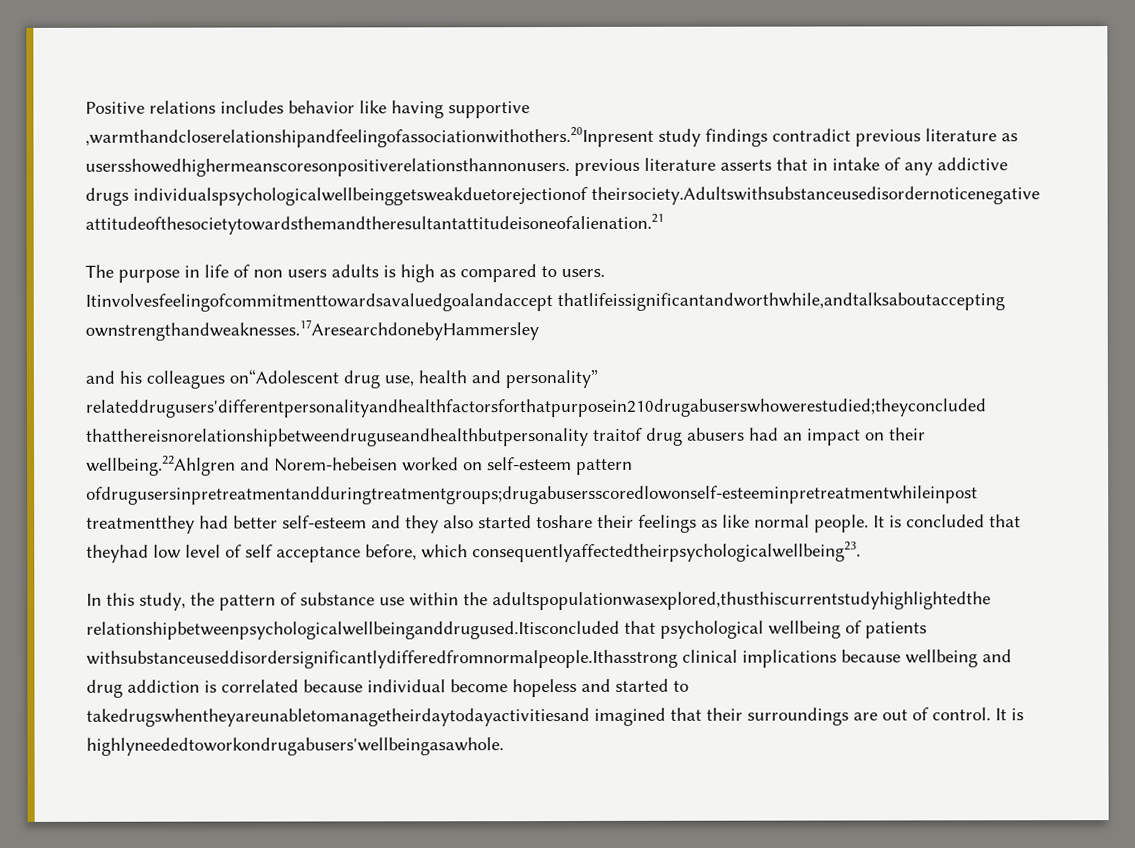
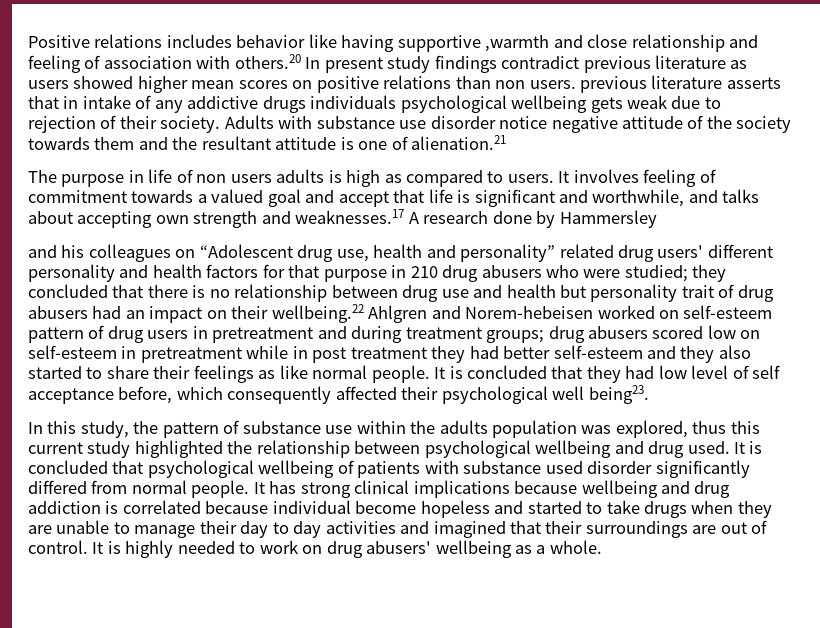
- Positive relations includes behavior like having supportive ,warmthandcloserelationshipandfeelingofassociationwithothers.20Inpresent study findings contradict previous literature as usersshowedhighermeanscoresonpositiverelationsthannonusers. previous literature asserts that in intake of any addictive drugs individualspsychologicalwellbeinggetsweakduetorejectionof theirsociety.Adultswithsubstanceusedisordernoticenegative attitudeofthesocietytowardsthemandtheresultantattitudeisoneofalienation.21
+ Positive relations includes behavior like having supportive ,warmth and close relationship and feeling of association with others.20 In present study findings contradict previous literature as users showed higher mean scores on positive relations than non users. previous literature asserts that in intake of any addictive drugs individuals psychological wellbeing gets weak due to rejection of their society. Adults with substance use disorder notice negative attitude of the society towards them and the resultant attitude is one of alienation.21
- Itinvolvesfeelingofcommitmenttowardsavaluedgoalandaccept thatlifeissignificantandworthwhile,andtalksaboutaccepting ownstrengthandweaknesses.17AresearchdonebyHammersley
+ It involves feeling of commitment towards a valued goal and accept that life is significant and worthwhile, and talks about accepting own strength and weaknesses.17 A research done by Hammersley
- and his colleagues on“Adolescent drug use, health and personality” relateddrugusers'differentpersonalityandhealthfactorsforthatpurposein210drugabuserswhowerestudied;theyconcluded thatthereisnorelationshipbetweendruguseandhealthbutpersonality traitof drug abusers had an impact on their wellbeing.22Ahlgren and Norem-hebeisen worked on self-esteem pattern ofdrugusersinpretreatmentandduringtreatmentgroups;drugabusersscoredlowonself-esteeminpretreatmentwhileinpost treatmentthey had better self-esteem and they also started toshare their feelings as like normal people.
+ and his colleagues on “Adolescent drug use, health and personality” related drug users' different personality and health factors for that purpose in 210 drug abusers who were studied; they concluded that there is no relationship between drug use and health but personality trait of drug abusers had an impact on their wellbeing.22 Ahlgren and Norem-hebeisen worked on self-esteem pattern of drug users in pretreatment and during treatment groups; drug abusers scored low on self-esteem in pretreatment while in post treatment they had better self-esteem and they also started to share their feelings as like normal people.
- It is concluded that theyhad low level of self acceptance before, which consequentlyaffectedtheirpsychologicalwellbeing23.
+ It is concluded that they had low level of self acceptance before, which consequently affected their psychological well being23.
- In this study, the pattern of substance use within the adultspopulationwasexplored,thusthiscurrentstudyhighlightedthe relationshipbetweenpsychologicalwellbeinganddrugused.Itisconcluded that psychological wellbeing of patients withsubstanceuseddisordersignificantlydifferedfromnormalpeople.Ithasstrong clinical implications because wellbeing and drug addiction is correlated because individual become hopeless and started to takedrugswhentheyareunabletomanagetheirdaytodayactivitiesand imagined that their surroundings are out of control.
+ In this study, the pattern of substance use within the adults population was explored, thus this current study highlighted the relationship between psychological wellbeing and drug used. It is concluded that psychological wellbeing of patients with substance used disorder significantly differed from normal people. It has strong clinical implications because wellbeing and drug addiction is correlated because individual become hopeless and started to take drugs when they are unable to manage their day to day activities and imagined that their surroundings are out of control.
- It is highlyneededtoworkondrugabusers'wellbeingasawhole.
+ It is highly needed to work on drug abusers' wellbeing as a whole.

